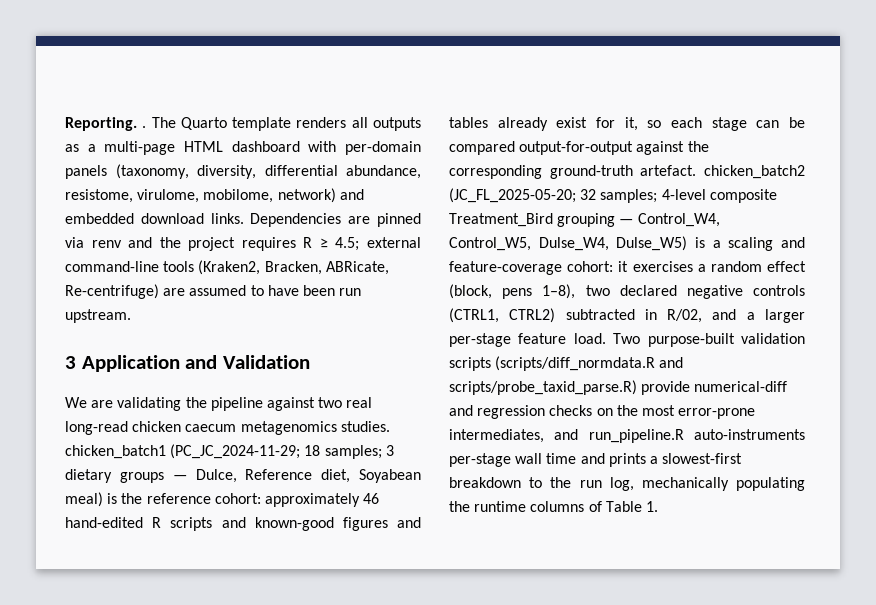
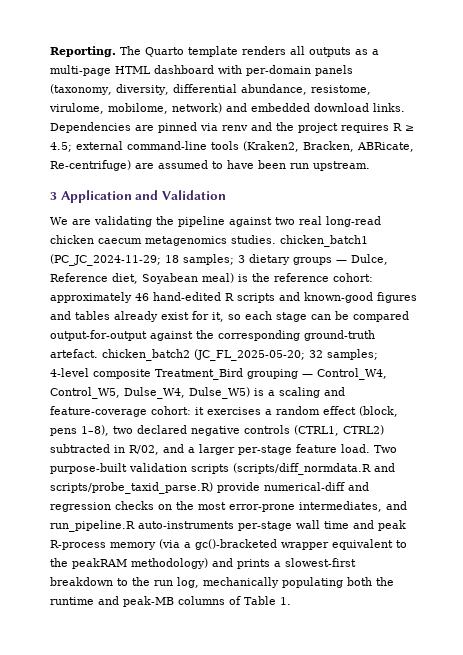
- Reporting. .
+ Reporting.
- Two purpose-built validation scripts (scripts/diff_normdata.R and scripts/probe_taxid_parse.R) provide numerical-diff and regression checks on the most error-prone intermediates, and run_pipeline.R auto-instruments per-stage wall time and prints a slowest-first breakdown to the run log, mechanically populating the runtime columns of Table 1.
+ Two purpose-built validation scripts (scripts/diff_normdata.R and scripts/probe_taxid_parse.R) provide numerical-diff and regression checks on the most error-prone intermediates, and run_pipeline.R auto-instruments per-stage wall time and peak R-process memory (via a gc()-bracketed wrapper equivalent to the peakRAM methodology) and prints a slowest-first breakdown to the run log, mechanically populating both the runtime and peak-MB columns of Table 1.

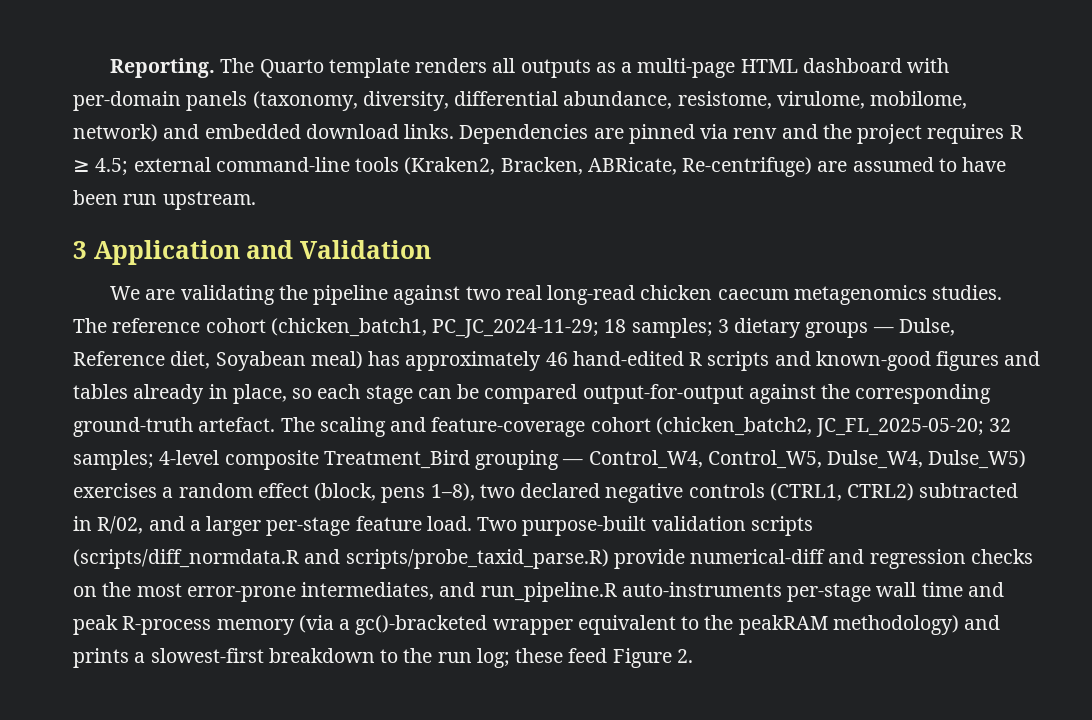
- We are validating the pipeline against two real long-read chicken caecum metagenomics studies. chicken_batch1 (PC_JC_2024-11-29;
+ We are validating the pipeline against two real long-read chicken caecum metagenomics studies. The reference cohort (chicken_batch1, PC_JC_2024-11-29;
- 3 dietary groups — Dulce, Reference diet, Soyabean meal) is the reference cohort: approximately 46 hand-edited R scripts and known-good figures and tables already exist for it, so each stage can be compared output-for-output against the corresponding ground-truth artefact. chicken_batch2 (JC_FL_2025-05-20;
+ 3 dietary groups — Dulse, Reference diet, Soyabean meal) has approximately 46 hand-edited R scripts and known-good figures and tables already in place, so each stage can be compared output-for-output against the corresponding ground-truth artefact. The scaling and feature-coverage cohort (chicken_batch2, JC_FL_2025-05-20;
- 4-level composite Treatment_Bird grouping — Control_W4, Control_W5, Dulse_W4, Dulse_W5) is a scaling and feature-coverage cohort: it exercises a random effect (block, pens 1–8), two declared negative controls (CTRL1, CTRL2) subtracted in R/02, and a larger per-stage feature load.
+ 4-level composite Treatment_Bird grouping — Control_W4, Control_W5, Dulse_W4, Dulse_W5) exercises a random effect (block, pens 1–8), two declared negative controls (CTRL1, CTRL2) subtracted in R/02, and a larger per-stage feature load.
- Two purpose-built validation scripts (scripts/diff_normdata.R and scripts/probe_taxid_parse.R) provide numerical-diff and regression checks on the most error-prone intermediates, and run_pipeline.R auto-instruments per-stage wall time and peak R-process memory (via a gc()-bracketed wrapper equivalent to the peakRAM methodology) and prints a slowest-first breakdown to the run log, mechanically populating both the runtime and peak-MB columns of Table 1.
+ Two purpose-built validation scripts (scripts/diff_normdata.R and scripts/probe_taxid_parse.R) provide numerical-diff and regression checks on the most error-prone intermediates, and run_pipeline.R auto-instruments per-stage wall time and peak R-process memory (via a gc()-bracketed wrapper equivalent to the peakRAM methodology) and prints a slowest-first breakdown to the run log; these feed Figure 2.

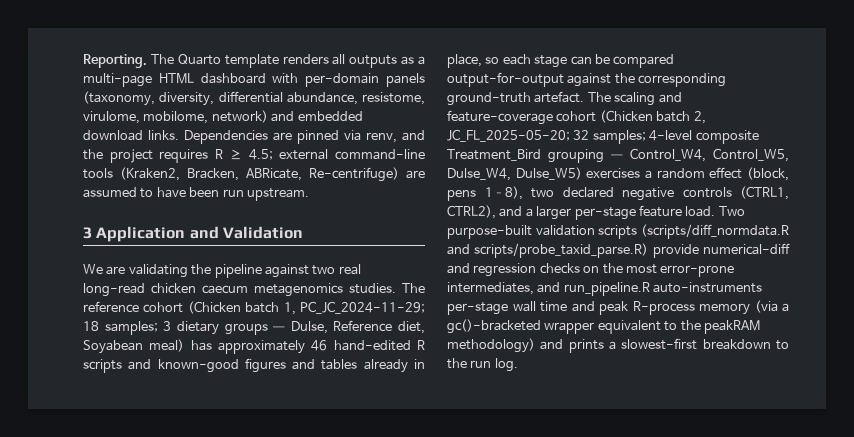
- Dependencies are pinned via renv and the project requires R ≥ 4.5; external command-line tools (Kraken2, Bracken, ABRicate, Re-centrifuge) are assumed to have been run upstream.
+ Dependencies are pinned via renv, and the project requires R ≥ 4.5; external command-line tools (Kraken2, Bracken, ABRicate, Re-centrifuge) are assumed to have been run upstream.
- The reference cohort (chicken_batch1, PC_JC_2024-11-29; 18 samples; 3 dietary groups — Dulse, Reference diet, Soyabean meal) has approximately 46 hand-edited R scripts and known-good figures and tables already in place, so each stage can be compared output-for-output against the corresponding ground-truth artefact.
+ The reference cohort (Chicken batch 1, PC_JC_2024-11-29; 18 samples; 3 dietary groups — Dulse, Reference diet, Soyabean meal) has approximately 46 hand-edited R scripts and known-good figures and tables already in place, so each stage can be compared output-for-output against the corresponding ground-truth artefact.
- The scaling and feature-coverage cohort (chicken_batch2, JC_FL_2025-05-20; 32 samples; 4-level composite Treatment_Bird grouping — Control_W4, Control_W5, Dulse_W4, Dulse_W5) exercises a random effect (block, pens 1–8), two declared negative controls (CTRL1, CTRL2) subtracted in R/02, and a larger per-stage feature load.
+ The scaling and feature-coverage cohort (Chicken batch 2, JC_FL_2025-05-20; 32 samples; 4-level composite Treatment_Bird grouping — Control_W4, Control_W5, Dulse_W4, Dulse_W5) exercises a random effect (block, pens 1–8), two declared negative controls (CTRL1, CTRL2), and a larger per-stage feature load.
- Two purpose-built validation scripts (scripts/diff_normdata.R and scripts/probe_taxid_parse.R) provide numerical-diff and regression checks on the most error-prone intermediates, and run_pipeline.R auto-instruments per-stage wall time and peak R-process memory (via a gc()-bracketed wrapper equivalent to the peakRAM methodology) and prints a slowest-first breakdown to the run log; these feed Figure 2.
+ Two purpose-built validation scripts (scripts/diff_normdata.R and scripts/probe_taxid_parse.R) provide numerical-diff and regression checks on the most error-prone intermediates, and run_pipeline.R auto-instruments per-stage wall time and peak R-process memory (via a gc()-bracketed wrapper equivalent to the peakRAM methodology) and prints a slowest-first breakdown to the run log.

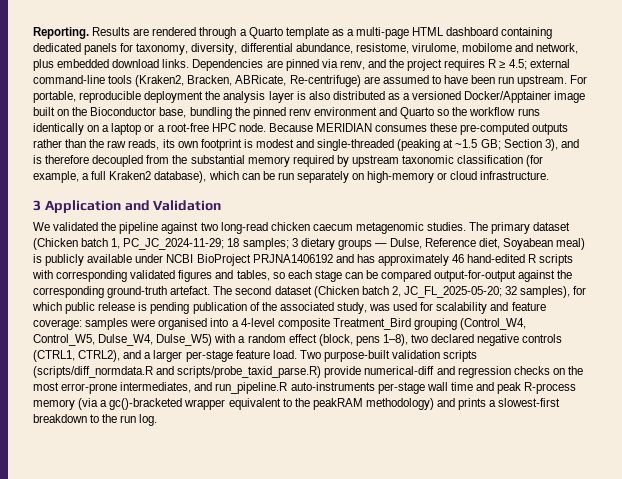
- The Quarto template renders all outputs as a multi-page HTML dashboard with per-domain panels (taxonomy, diversity, differential abundance, resistome, virulome, mobilome, network) and embedded download links.
+ Results are rendered through a Quarto template as a multi-page HTML dashboard containing dedicated panels for taxonomy, diversity, differential abundance, resistome, virulome, mobilome and network, plus embedded download links.
+ For portable, reproducible deployment the analysis layer is also distributed as a versioned Docker/Apptainer image built on the Bioconductor base, bundling the pinned renv environment and Quarto so the workflow runs identically on a laptop or a root-free HPC node. Because MERIDIAN consumes these pre-computed outputs rather than the raw reads, its own footprint is modest and single-threaded (peaking at ~1.5 GB; Section 3), and is therefore decoupled from the substantial memory required by upstream taxonomic classification (for example, a full Kraken2 database), which can be run separately on high-memory or cloud infrastructure.
- We are validating the pipeline against two real long-read chicken caecum metagenomics studies.
+ We validated the pipeline against two long-read chicken caecum metagenomic studies.
- The reference cohort (Chicken batch 1, PC_JC_2024-11-29; 18 samples; 3 dietary groups — Dulse, Reference diet, Soyabean meal) has approximately 46 hand-edited R scripts and known-good figures and tables already in place, so each stage can be compared output-for-output against the corresponding ground-truth artefact.
+ The primary dataset (Chicken batch 1, PC_JC_2024-11-29; 18 samples; 3 dietary groups — Dulse, Reference diet, Soyabean meal) is publicly available under NCBI BioProject PRJNA1406192 and has approximately 46 hand-edited R scripts with corresponding validated figures and tables, so each stage can be compared output-for-output against the corresponding ground-truth artefact.
- The scaling and feature-coverage cohort (Chicken batch 2, JC_FL_2025-05-20; 32 samples; 4-level composite Treatment_Bird grouping — Control_W4, Control_W5, Dulse_W4, Dulse_W5) exercises a random effect (block, pens 1–8), two declared negative controls (CTRL1, CTRL2), and a larger per-stage feature load.
+ The second dataset (Chicken batch 2, JC_FL_2025-05-20; 32 samples), for which public release is pending publication of the associated study, was used for scalability and feature coverage: samples were organised into a 4-level composite Treatment_Bird grouping (Control_W4, Control_W5, Dulse_W4, Dulse_W5) with a random effect (block, pens 1–8), two declared negative controls (CTRL1, CTRL2), and a larger per-stage feature load.

